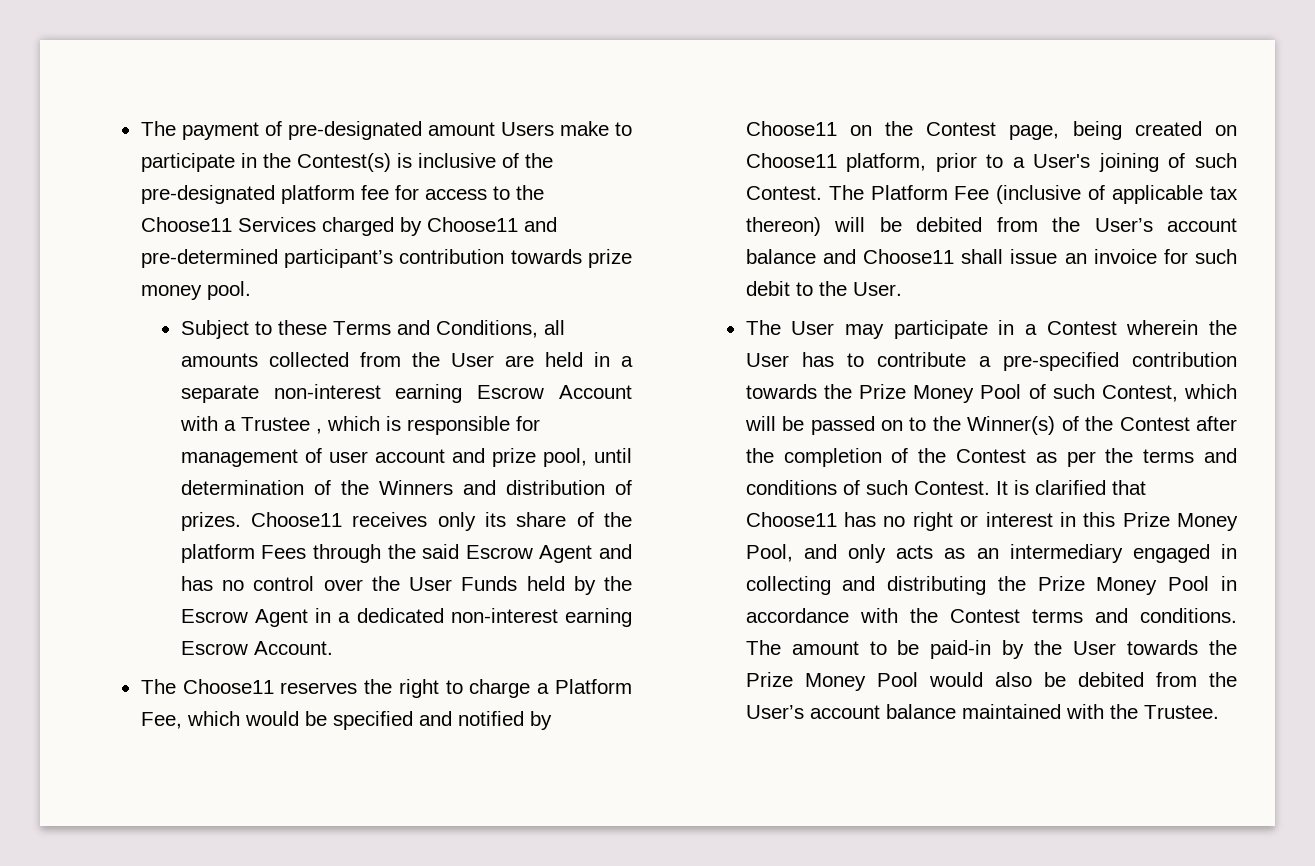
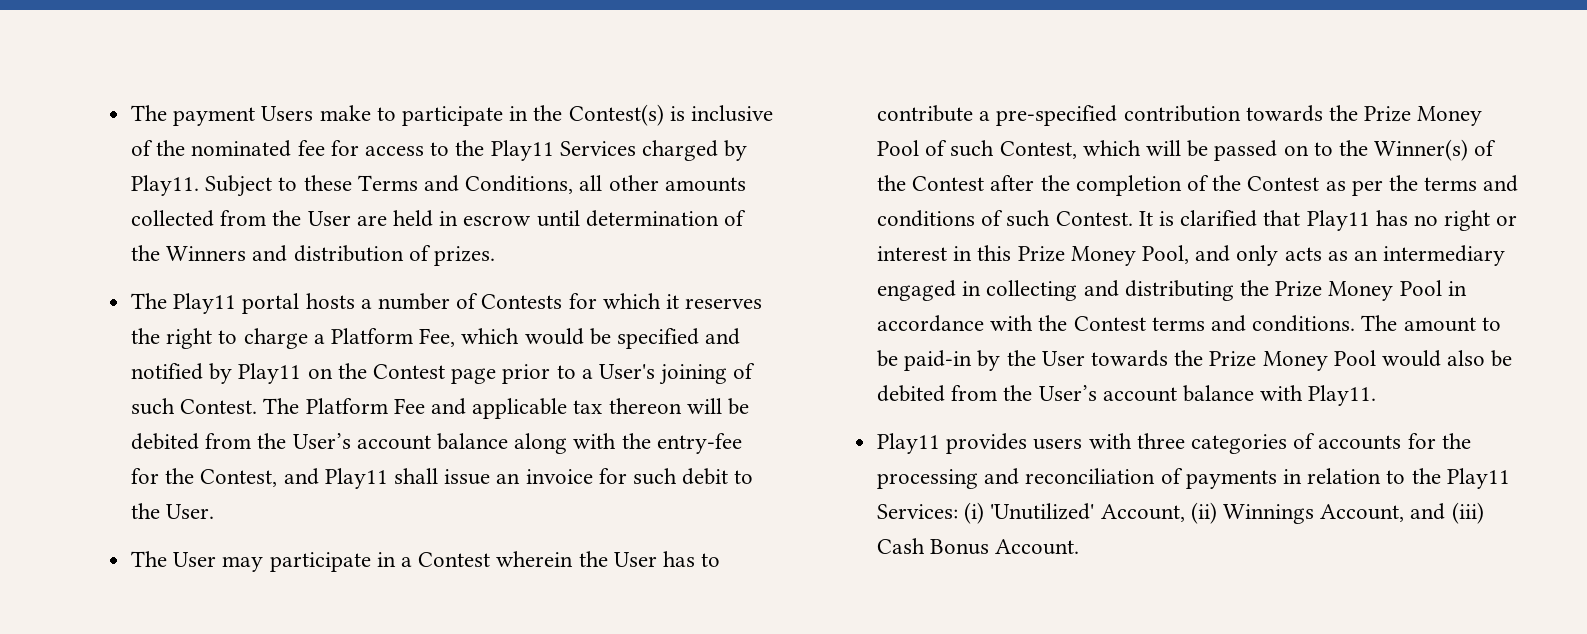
- The payment of pre-designated amount Users make to participate in the Contest(s) is inclusive of the pre-designated platform fee for access to the Choose11 Services charged by Choose11 and pre-determined participant’s contribution towards prize money pool.
- Subject to these Terms and Conditions, all amounts collected from the User are held in a separate non-interest earning Escrow Account with a Trustee , which is responsible for management of user account and prize pool, until determination of the Winners and distribution of prizes. Choose11 receives only its share of the platform Fees through the said Escrow Agent and has no control over the User Funds held by the Escrow Agent in a dedicated non-interest earning Escrow Account.
- The Choose11 reserves the right to charge a Platform Fee, which would be specified and notified by Choose11 on the Contest page, being created on Choose11 platform, prior to a User's joining of such Contest.
+ The payment Users make to participate in the Contest(s) is inclusive of the nominated fee for access to the Play11 Services charged by Play11. Subject to these Terms and Conditions, all other amounts collected from the User are held in escrow until determination of the Winners and distribution of prizes.
+ The Play11 portal hosts a number of Contests for which it reserves the right to charge a Platform Fee, which would be specified and notified by Play11 on the Contest page prior to a User's joining of such Contest.
- The Platform Fee (inclusive of applicable tax thereon) will be debited from the User’s account balance and Choose11 shall issue an invoice for such debit to the User.
+ The Platform Fee and applicable tax thereon will be debited from the User’s account balance along with the entry-fee for the Contest, and Play11 shall issue an invoice for such debit to the User.
- It is clarified that Choose11 has no right or interest in this Prize Money Pool, and only acts as an intermediary engaged in collecting and distributing the Prize Money Pool in accordance with the Contest terms and conditions.
+ It is clarified that Play11 has no right or interest in this Prize Money Pool, and only acts as an intermediary engaged in collecting and distributing the Prize Money Pool in accordance with the Contest terms and conditions.
- The amount to be paid-in by the User towards the Prize Money Pool would also be debited from the User’s account balance maintained with the Trustee.
+ The amount to be paid-in by the User towards the Prize Money Pool would also be debited from the User’s account balance with Play11.
+ Play11 provides users with three categories of accounts for the processing and reconciliation of payments in relation to the Play11 Services: (i) 'Unutilized' Account, (ii) Winnings Account, and (iii) Cash Bonus Account.

